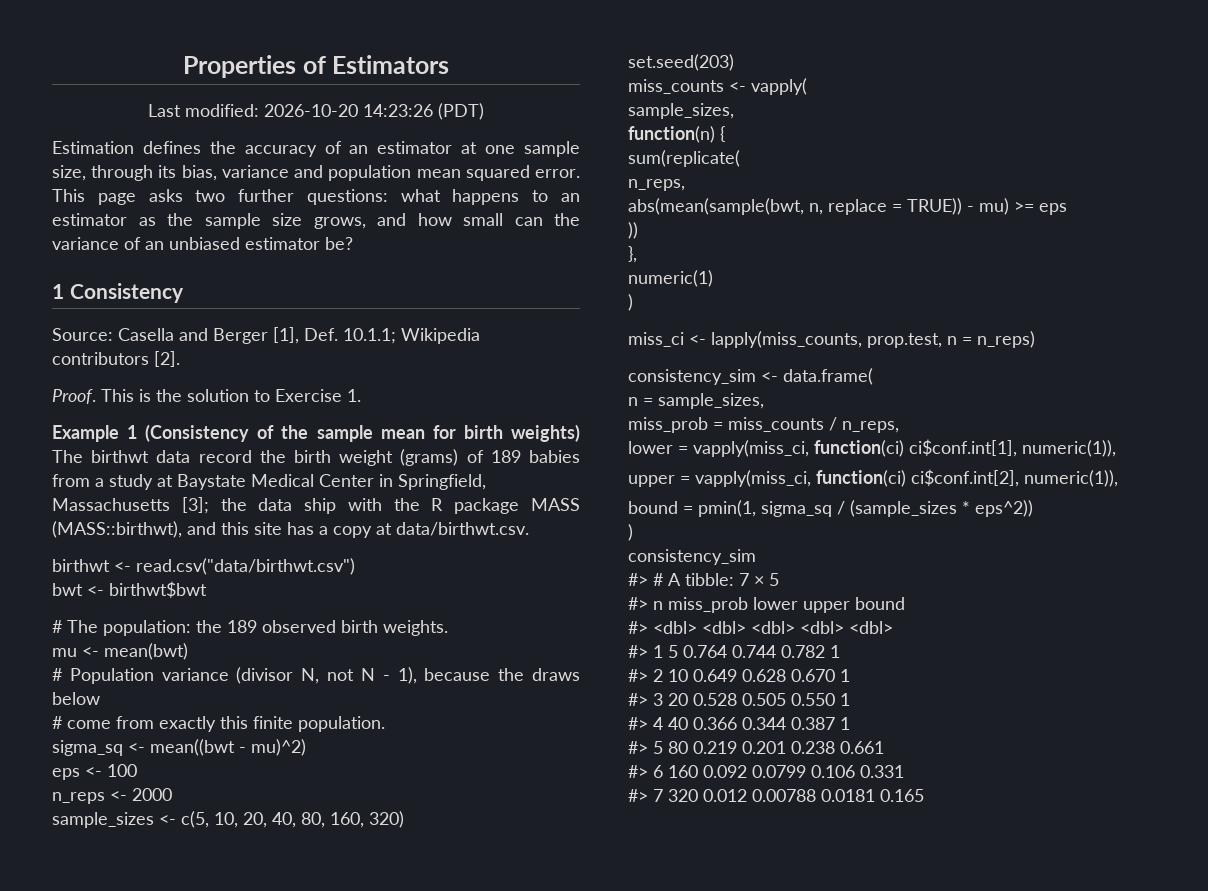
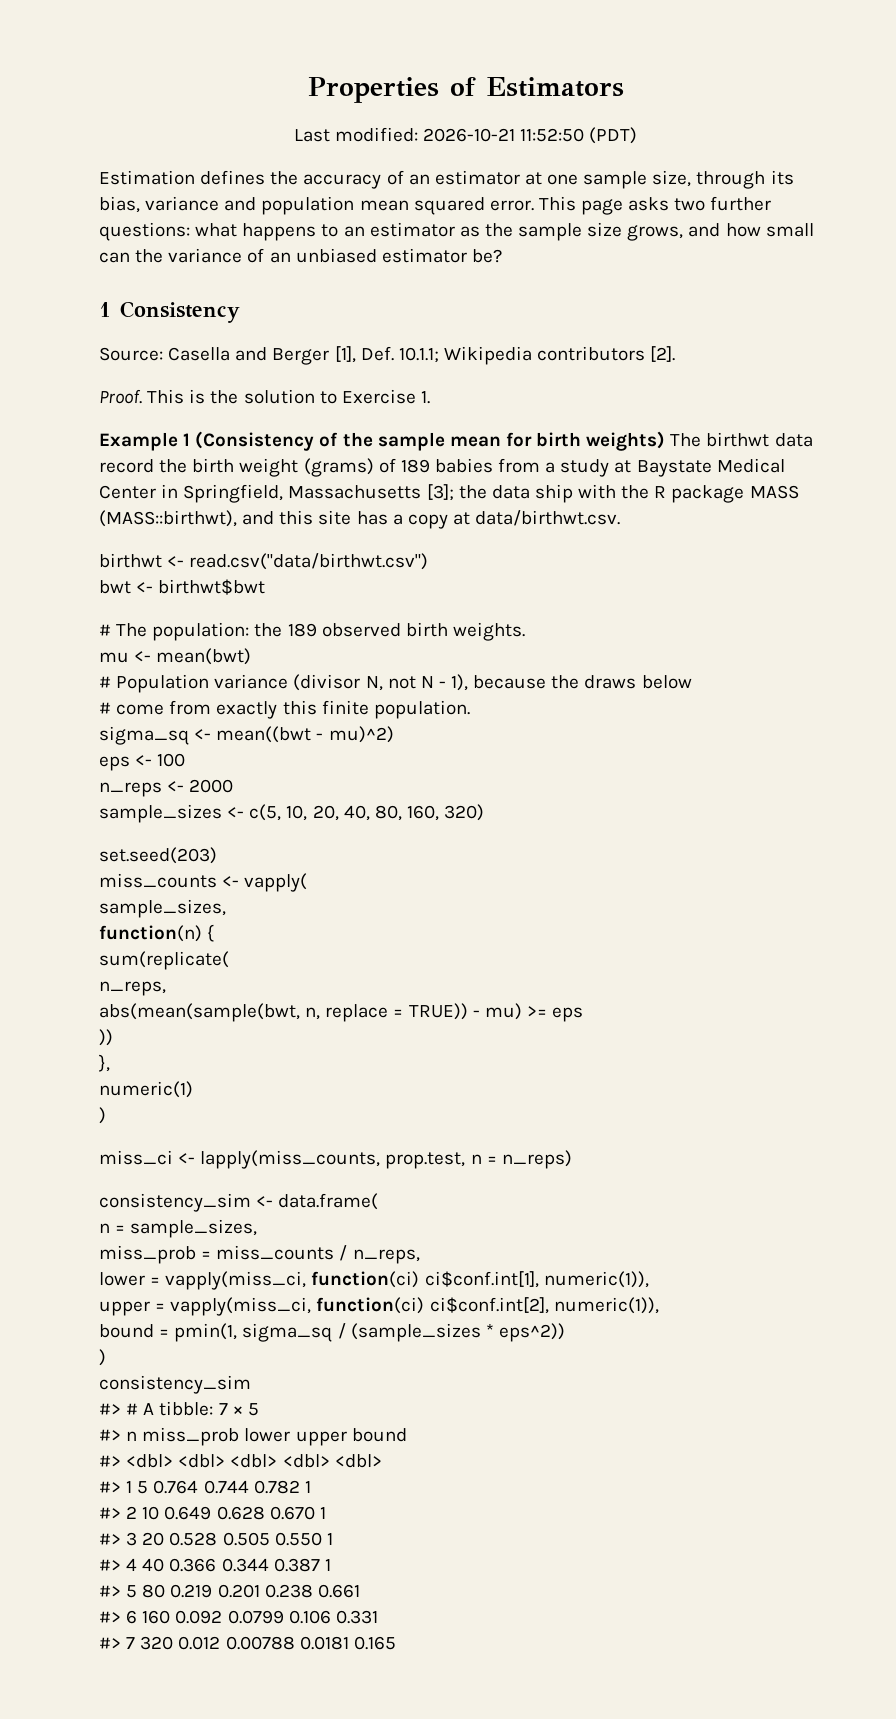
- Last modified: 2026-10-20 14:23:26 (PDT)
+ Last modified: 2026-10-21 11:52:50 (PDT)

